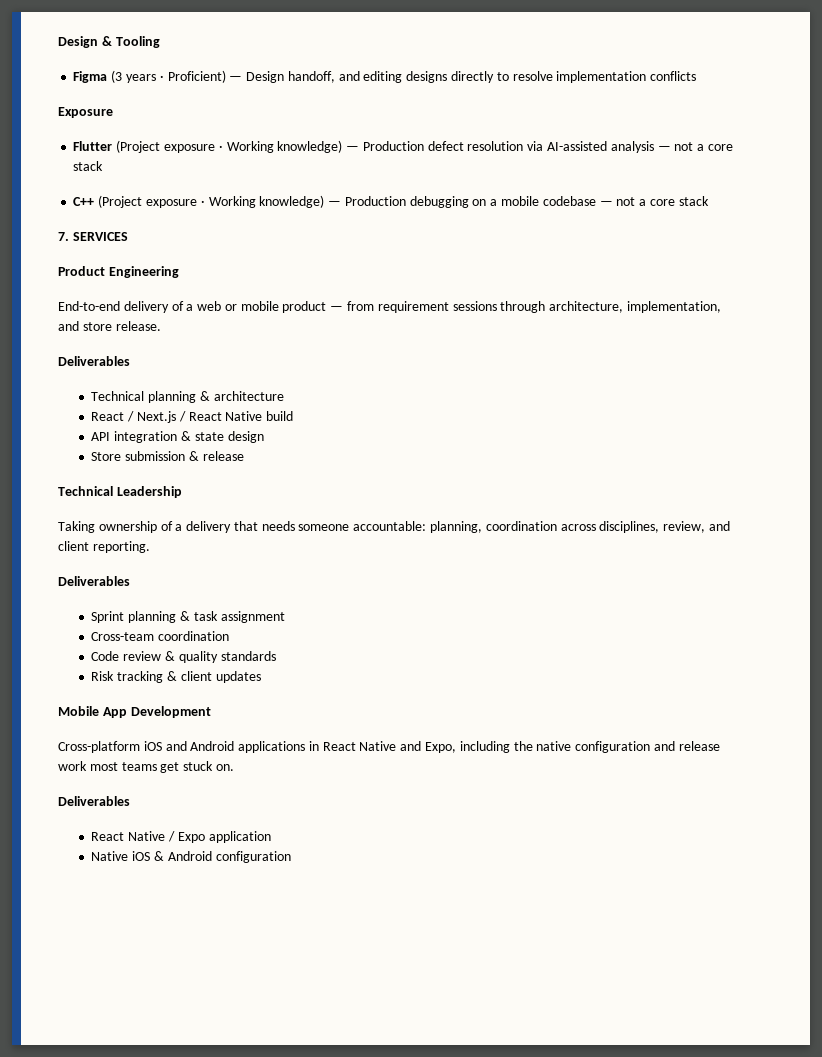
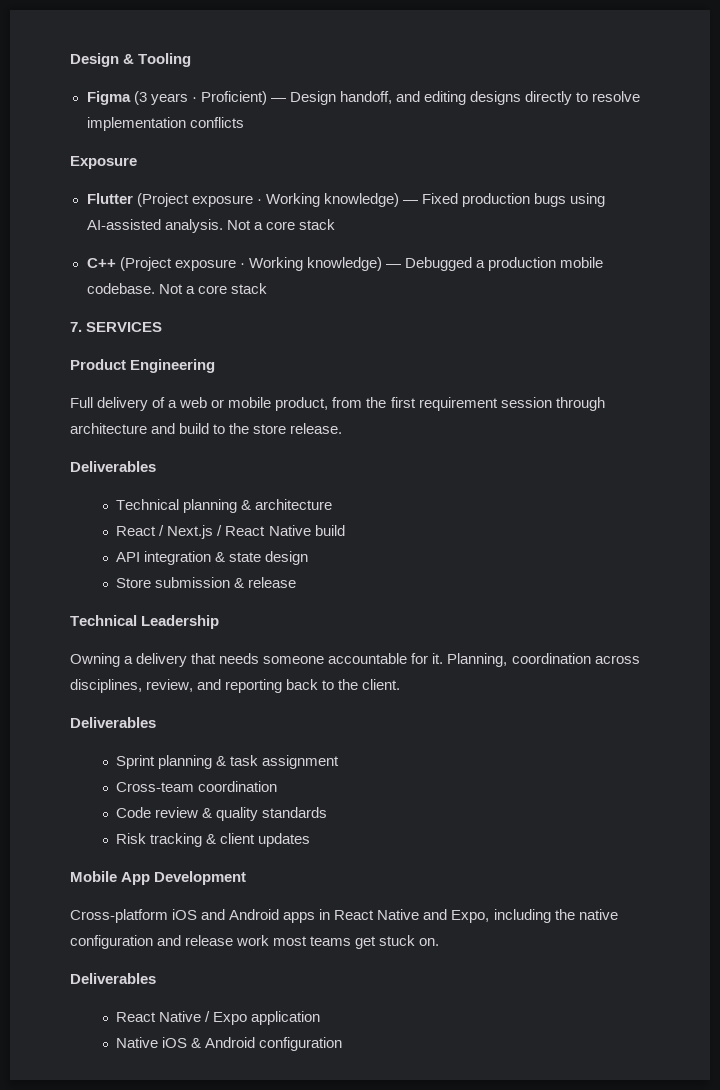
- Flutter (Project exposure · Working knowledge) — Production defect resolution via AI-assisted analysis — not a core stack
+ Flutter (Project exposure · Working knowledge) — Fixed production bugs using AI-assisted analysis. Not a core stack
- C++ (Project exposure · Working knowledge) — Production debugging on a mobile codebase — not a core stack
+ C++ (Project exposure · Working knowledge) — Debugged a production mobile codebase. Not a core stack
- End-to-end delivery of a web or mobile product — from requirement sessions through architecture, implementation, and store release.
+ Full delivery of a web or mobile product, from the first requirement session through architecture and build to the store release.
- Taking ownership of a delivery that needs someone accountable: planning, coordination across disciplines, review, and client reporting.
+ Owning a delivery that needs someone accountable for it. Planning, coordination across disciplines, review, and reporting back to the client.
- Cross-platform iOS and Android applications in React Native and Expo, including the native configuration and release work most teams get stuck on.
+ Cross-platform iOS and Android apps in React Native and Expo, including the native configuration and release work most teams get stuck on.

